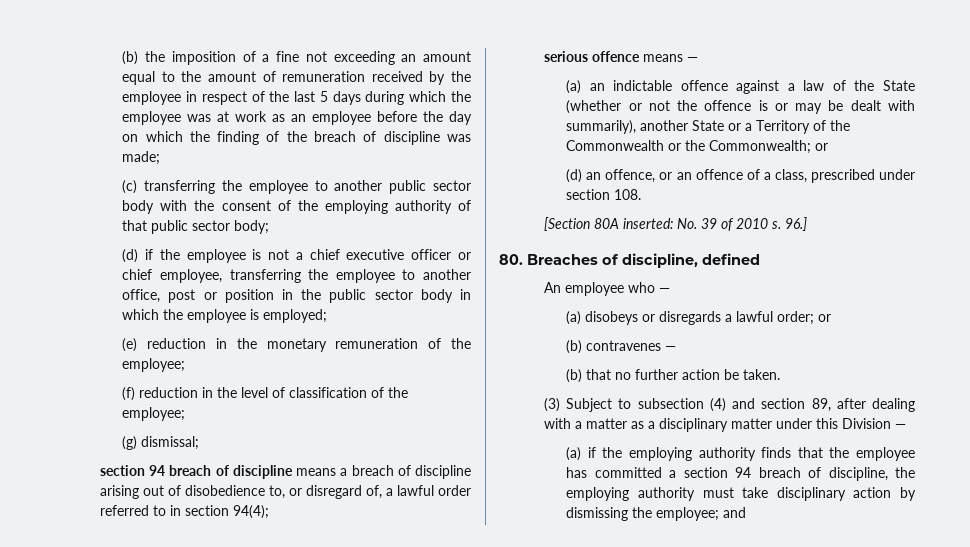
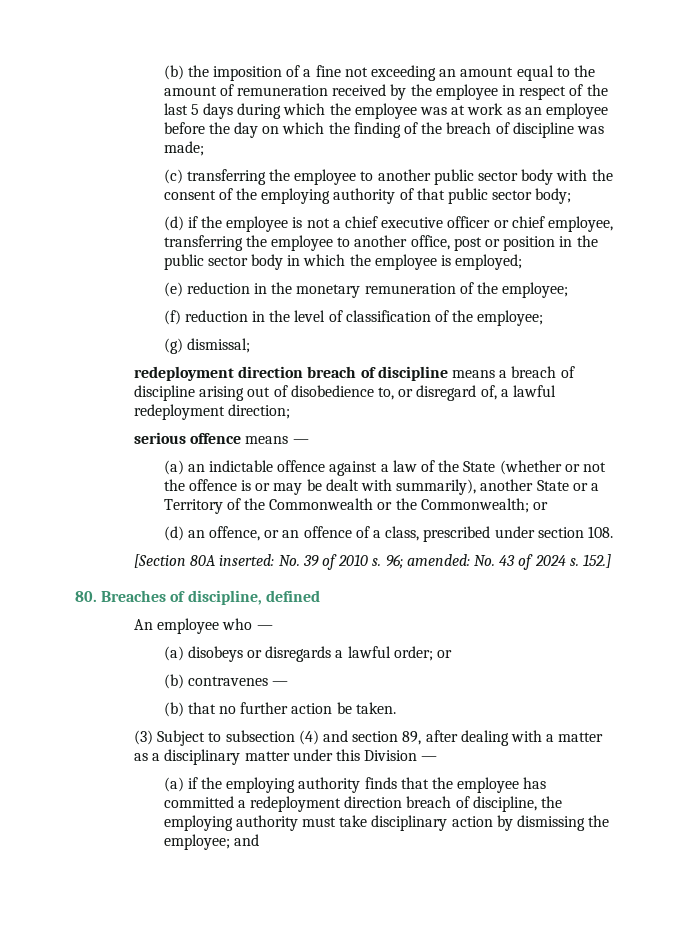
- section 94 breach of discipline means a breach of discipline arising out of disobedience to, or disregard of, a lawful order referred to in section 94(4);
+ redeployment direction breach of discipline means a breach of discipline arising out of disobedience to, or disregard of, a lawful redeployment direction;
- 96.]
+ 96; amended: No. 43 of 2024 s. 152.]
- (a) if the employing authority finds that the employee has committed a section 94 breach of discipline, the employing authority must take disciplinary action by dismissing the employee; and
+ (a) if the employing authority finds that the employee has committed a redeployment direction breach of discipline, the employing authority must take disciplinary action by dismissing the employee; and

